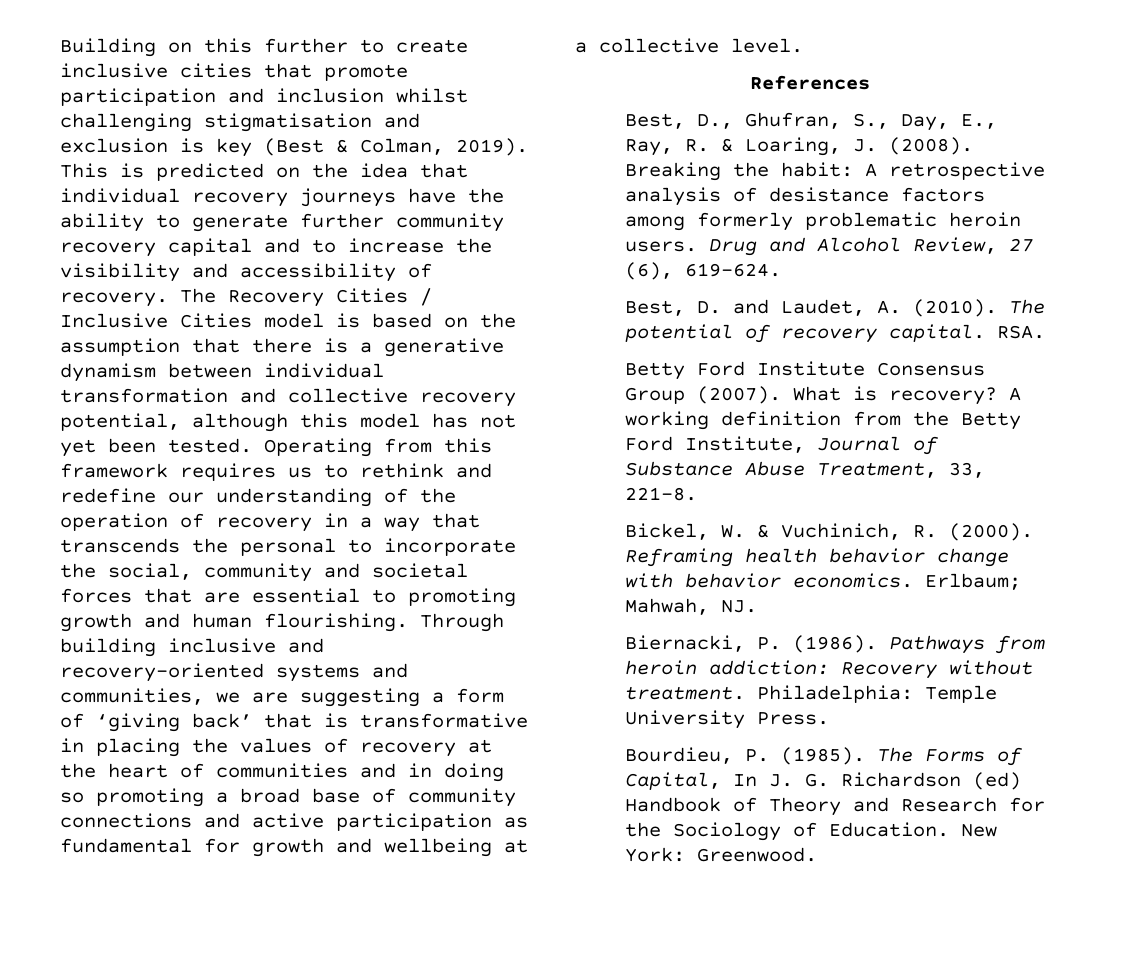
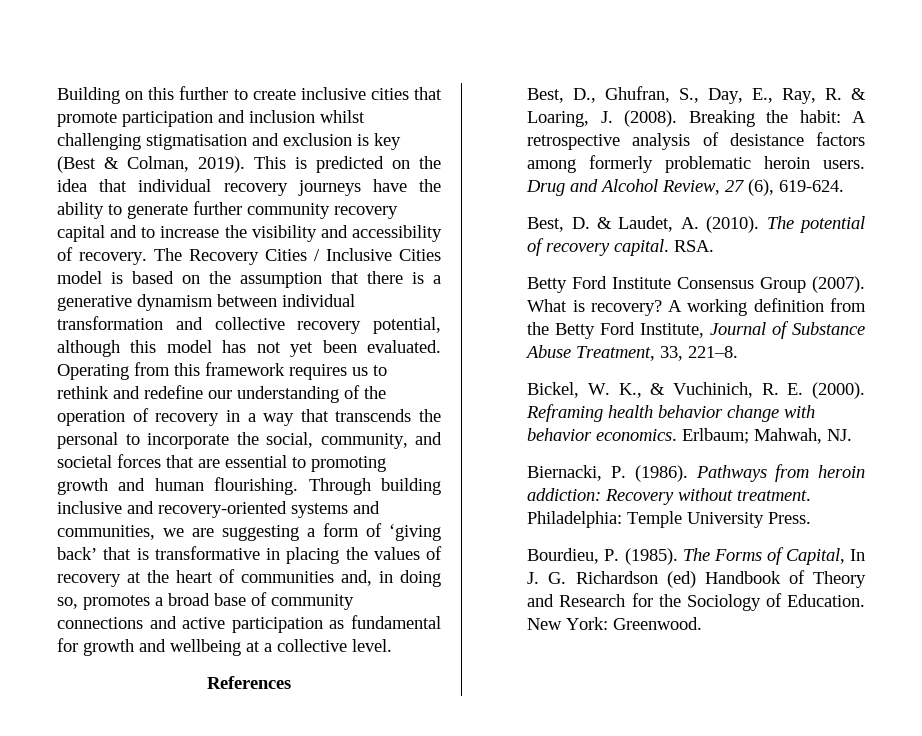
- The Recovery Cities / Inclusive Cities model is based on the assumption that there is a generative dynamism between individual transformation and collective recovery potential, although this model has not yet been tested.
+ The Recovery Cities / Inclusive Cities model is based on the assumption that there is a generative dynamism between individual transformation and collective recovery potential, although this model has not yet been evaluated.
- Operating from this framework requires us to rethink and redefine our understanding of the operation of recovery in a way that transcends the personal to incorporate the social, community and societal forces that are essential to promoting growth and human flourishing.
+ Operating from this framework requires us to rethink and redefine our understanding of the operation of recovery in a way that transcends the personal to incorporate the social, community, and societal forces that are essential to promoting growth and human flourishing.
- Through building inclusive and recovery-oriented systems and communities, we are suggesting a form of ‘giving back’ that is transformative in placing the values of recovery at the heart of communities and in doing so promoting a broad base of community connections and active participation as fundamental for growth and wellbeing at a collective level.
+ Through building inclusive and recovery-oriented systems and communities, we are suggesting a form of ‘giving back’ that is transformative in placing the values of recovery at the heart of communities and, in doing so, promotes a broad base of community connections and active participation as fundamental for growth and wellbeing at a collective level.
- Best, D. and Laudet, A. (2010).
+ Best, D. & Laudet, A. (2010).
- Bickel, W. & Vuchinich, R. (2000).
+ Bickel, W. K., & Vuchinich, R. E. (2000).

